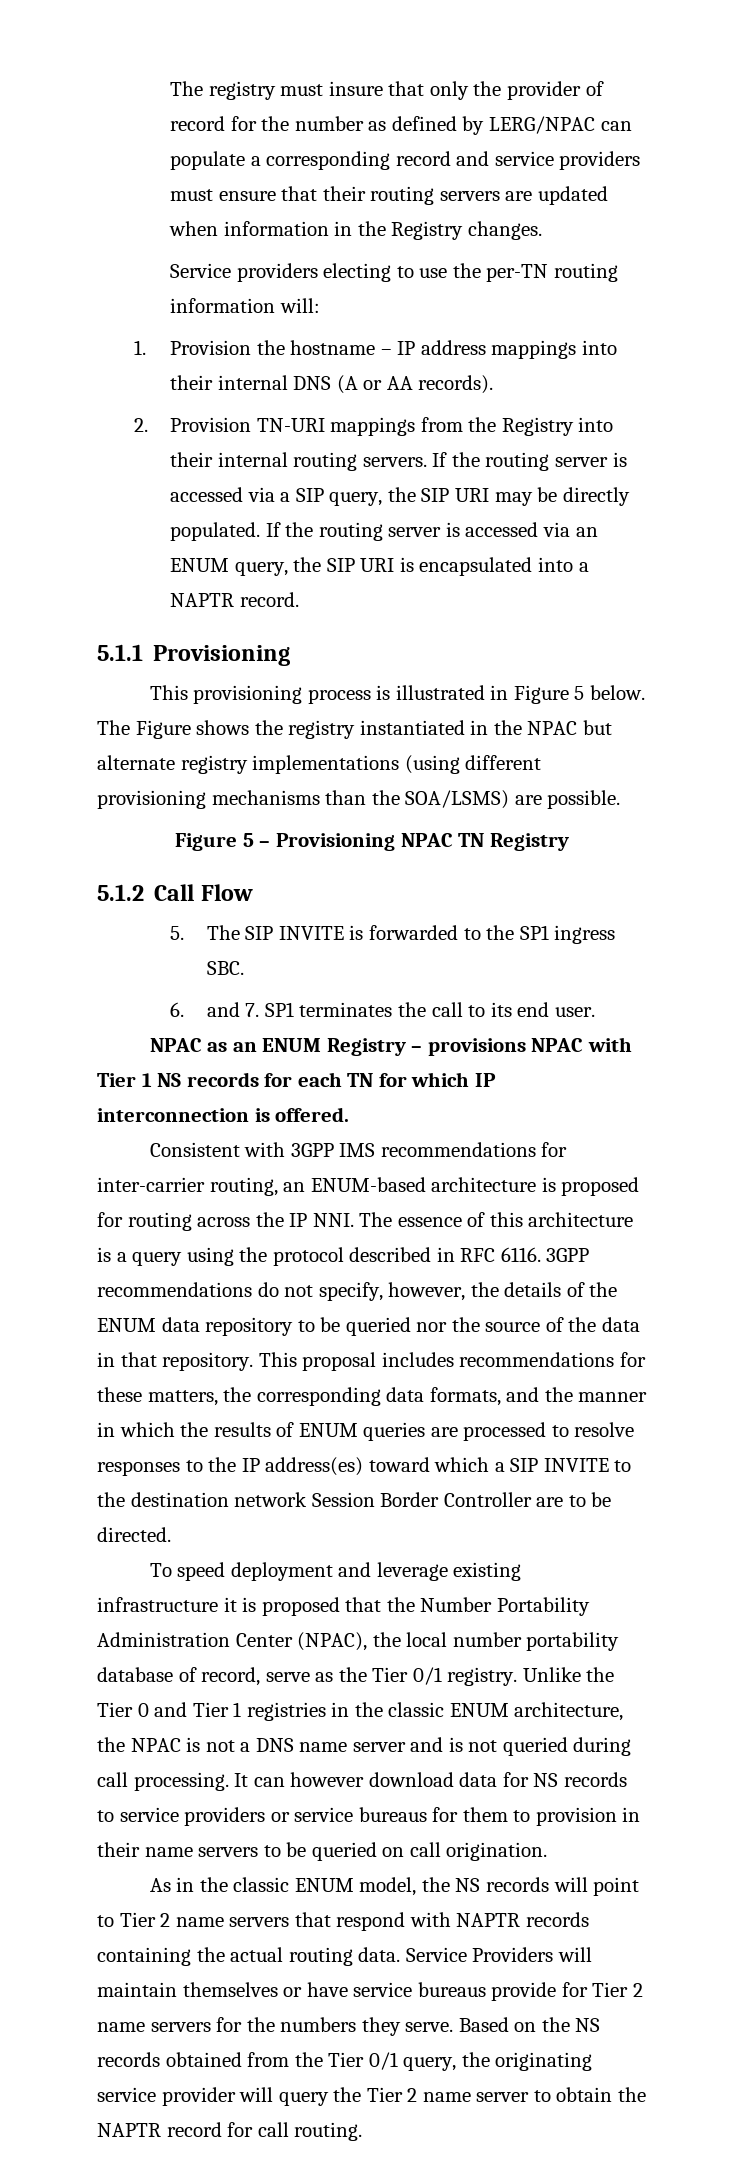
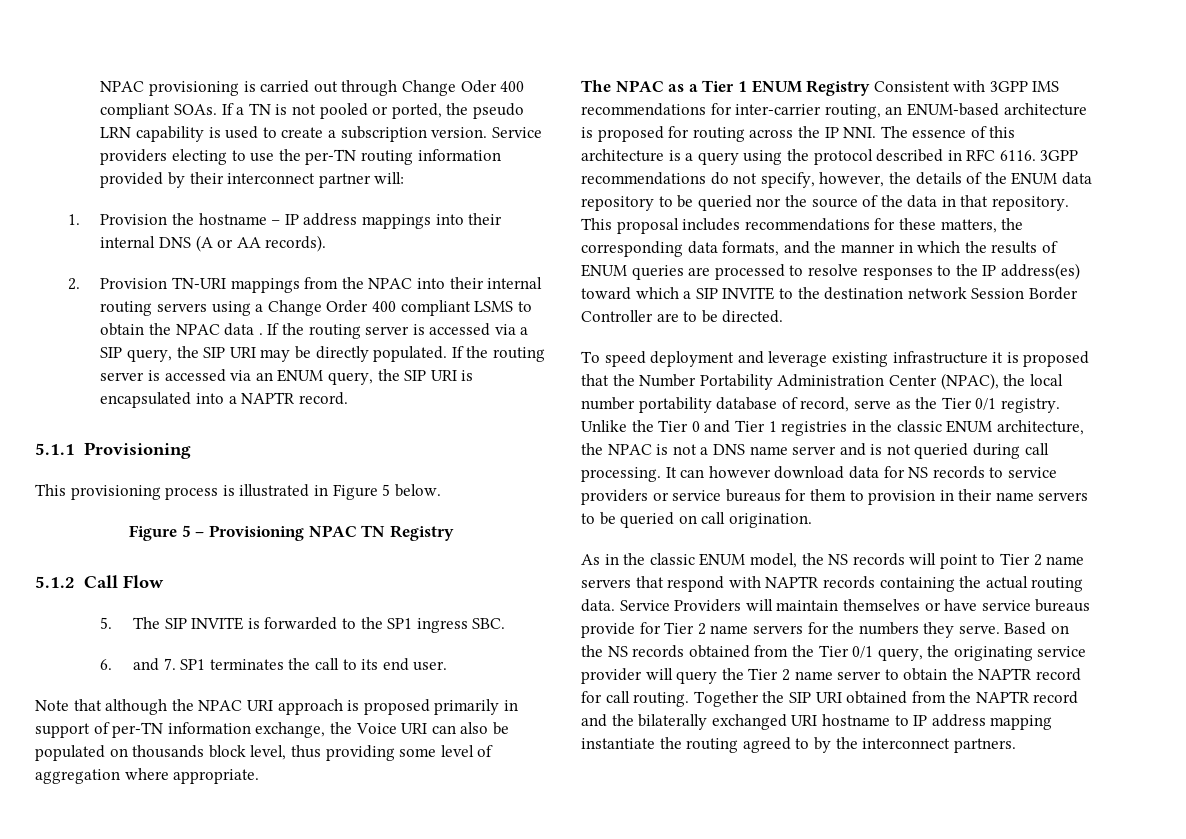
- The registry must insure that only the provider of record for the number as defined by LERG/NPAC can populate a corresponding record and service providers must ensure that their routing servers are updated when information in the Registry changes.
- Service providers electing to use the per-TN routing information will:
+ NPAC provisioning is carried out through Change Oder 400 compliant SOAs. If a TN is not pooled or ported, the pseudo LRN capability is used to create a subscription version. Service providers electing to use the per-TN routing information provided by their interconnect partner will:
- 2. Provision TN-URI mappings from the Registry into their internal routing servers.
+ 2. Provision TN-URI mappings from the NPAC into their internal routing servers using a Change Order 400 compliant LSMS to obtain the NPAC data .
- The Figure shows the registry instantiated in the NPAC but alternate registry implementations (using different provisioning mechanisms than the SOA/LSMS) are possible.
- NPAC as an ENUM Registry – provisions NPAC with Tier 1 NS records for each TN for which IP interconnection is offered.
- Consistent with 3GPP IMS recommendations for inter-carrier routing, an ENUM-based architecture is proposed for routing across the IP NNI. The essence of this architecture is a query using the protocol described in RFC 6116.
+ Note that although the NPAC URI approach is proposed primarily in support of per-TN information exchange, the Voice URI can also be populated on thousands block level, thus providing some level of aggregation where appropriate.
+ The NPAC as a Tier 1 ENUM Registry Consistent with 3GPP IMS recommendations for inter-carrier routing, an ENUM-based architecture is proposed for routing across the IP NNI. The essence of this architecture is a query using the protocol described in RFC 6116.
+ Together the SIP URI obtained from the NAPTR record and the bilaterally exchanged URI hostname to IP address mapping instantiate the routing agreed to by the interconnect partners.

